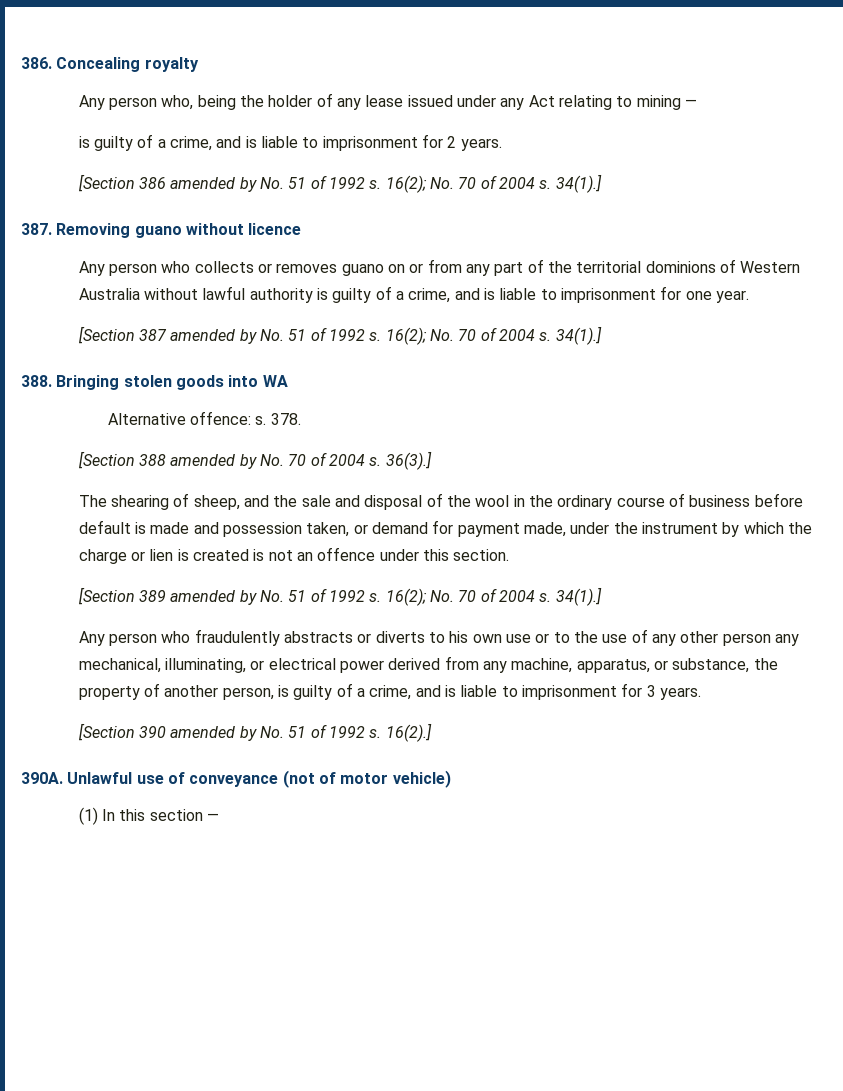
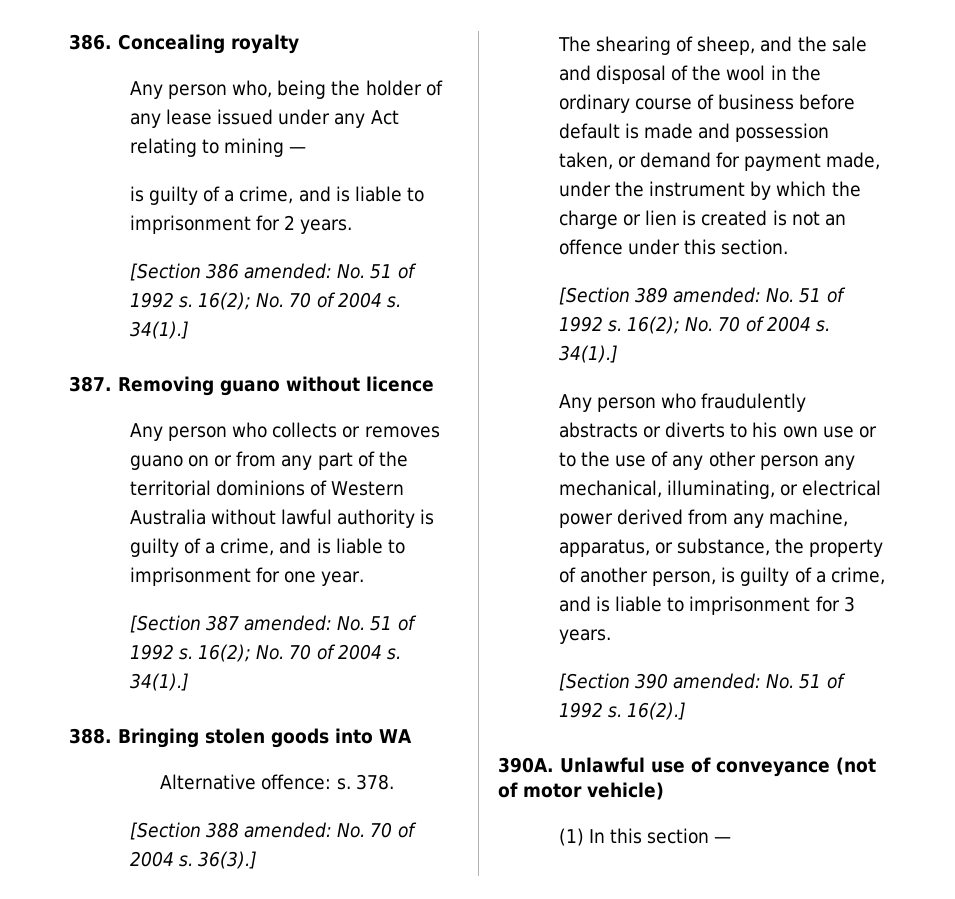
- [Section 386 amended by No. 51 of 1992 s.
+ [Section 386 amended: No. 51 of 1992 s.
- [Section 387 amended by No. 51 of 1992 s.
+ [Section 387 amended: No. 51 of 1992 s.
- [Section 388 amended by No. 70 of 2004 s.
+ [Section 388 amended: No. 70 of 2004 s.
- [Section 389 amended by No. 51 of 1992 s.
+ [Section 389 amended: No. 51 of 1992 s.
- [Section 390 amended by No. 51 of 1992 s.
+ [Section 390 amended: No. 51 of 1992 s.

